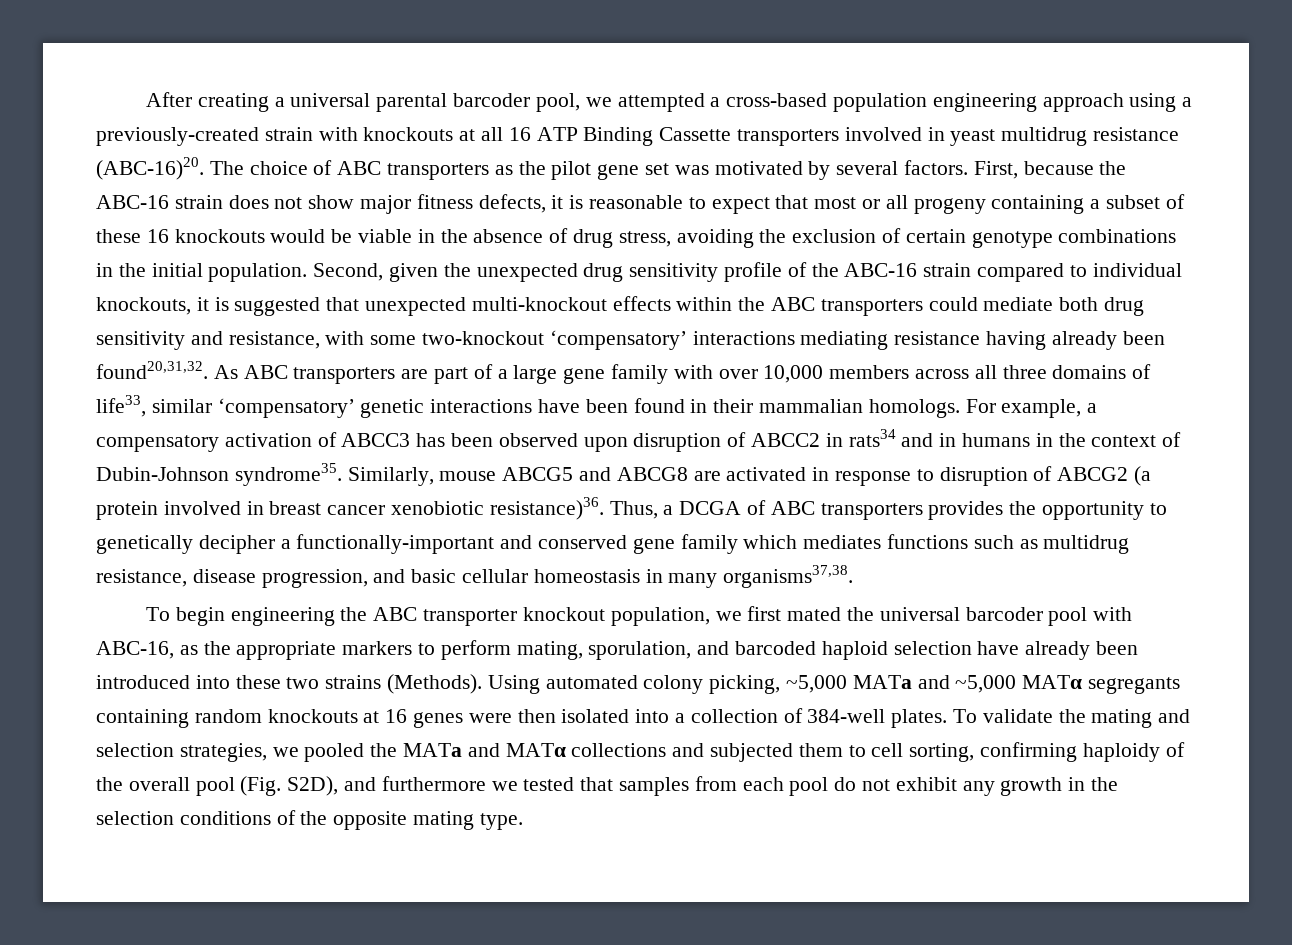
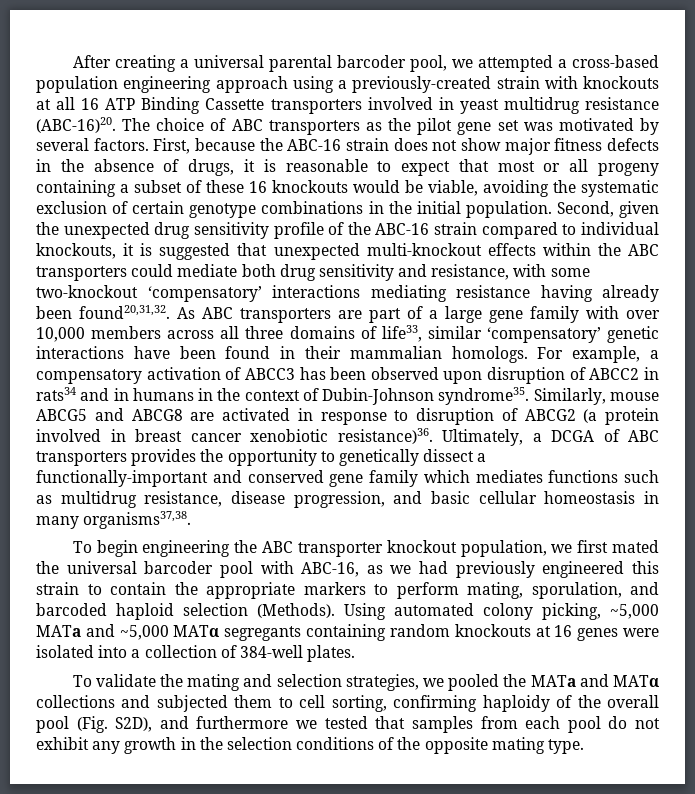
- First, because the ABC-16 strain does not show major fitness defects, it is reasonable to expect that most or all progeny containing a subset of these 16 knockouts would be viable in the absence of drug stress, avoiding the exclusion of certain genotype combinations in the initial population.
+ First, because the ABC-16 strain does not show major fitness defects in the absence of drugs, it is reasonable to expect that most or all progeny containing a subset of these 16 knockouts would be viable, avoiding the systematic exclusion of certain genotype combinations in the initial population.
- Thus, a DCGA of ABC transporters provides the opportunity to genetically decipher a functionally-important and conserved gene family which mediates functions such as multidrug resistance, disease progression, and basic cellular homeostasis in many organisms37,38.
+ Ultimately, a DCGA of ABC transporters provides the opportunity to genetically dissect a functionally-important and conserved gene family which mediates functions such as multidrug resistance, disease progression, and basic cellular homeostasis in many organisms37,38.
- To begin engineering the ABC transporter knockout population, we first mated the universal barcoder pool with ABC-16, as the appropriate markers to perform mating, sporulation, and barcoded haploid selection have already been introduced into these two strains (Methods).
+ To begin engineering the ABC transporter knockout population, we first mated the universal barcoder pool with ABC-16, as we had previously engineered this strain to contain the appropriate markers to perform mating, sporulation, and barcoded haploid selection (Methods).
- Using automated colony picking, ~5,000 MATa and ~5,000 MATα segregants containing random knockouts at 16 genes were then isolated into a collection of 384-well plates. To validate the mating and selection strategies, we pooled the MATa and MATα collections and subjected them to cell sorting, confirming haploidy of the overall pool (Fig. S2D), and furthermore we tested that samples from each pool do not exhibit any growth in the selection conditions of the opposite mating type.
+ Using automated colony picking, ~5,000 MATa and ~5,000 MATα segregants containing random knockouts at 16 genes were isolated into a collection of 384-well plates.
+ To validate the mating and selection strategies, we pooled the MATa and MATα collections and subjected them to cell sorting, confirming haploidy of the overall pool (Fig. S2D), and furthermore we tested that samples from each pool do not exhibit any growth in the selection conditions of the opposite mating type.

